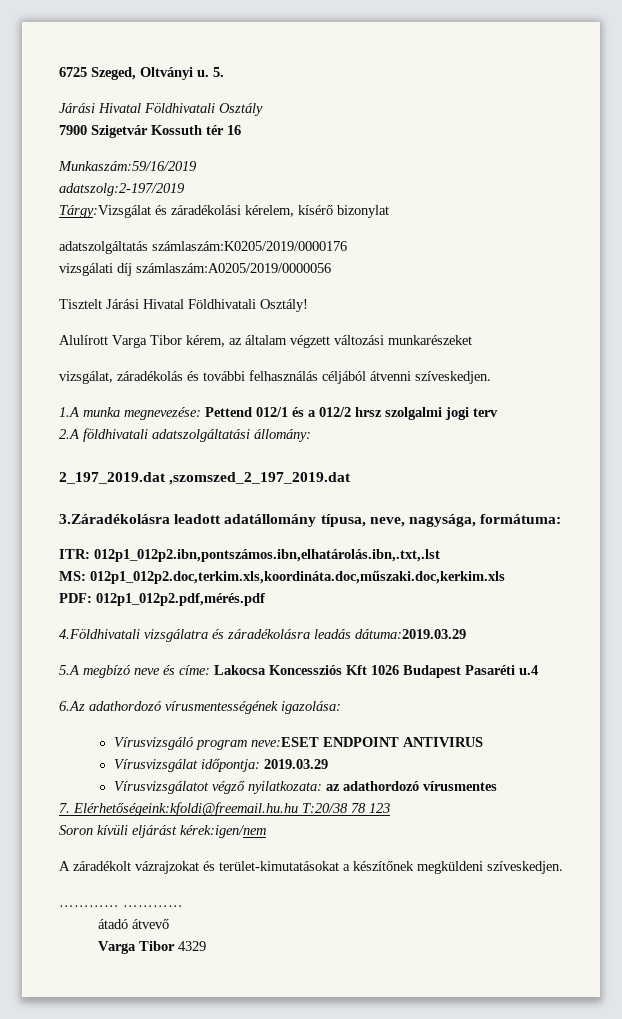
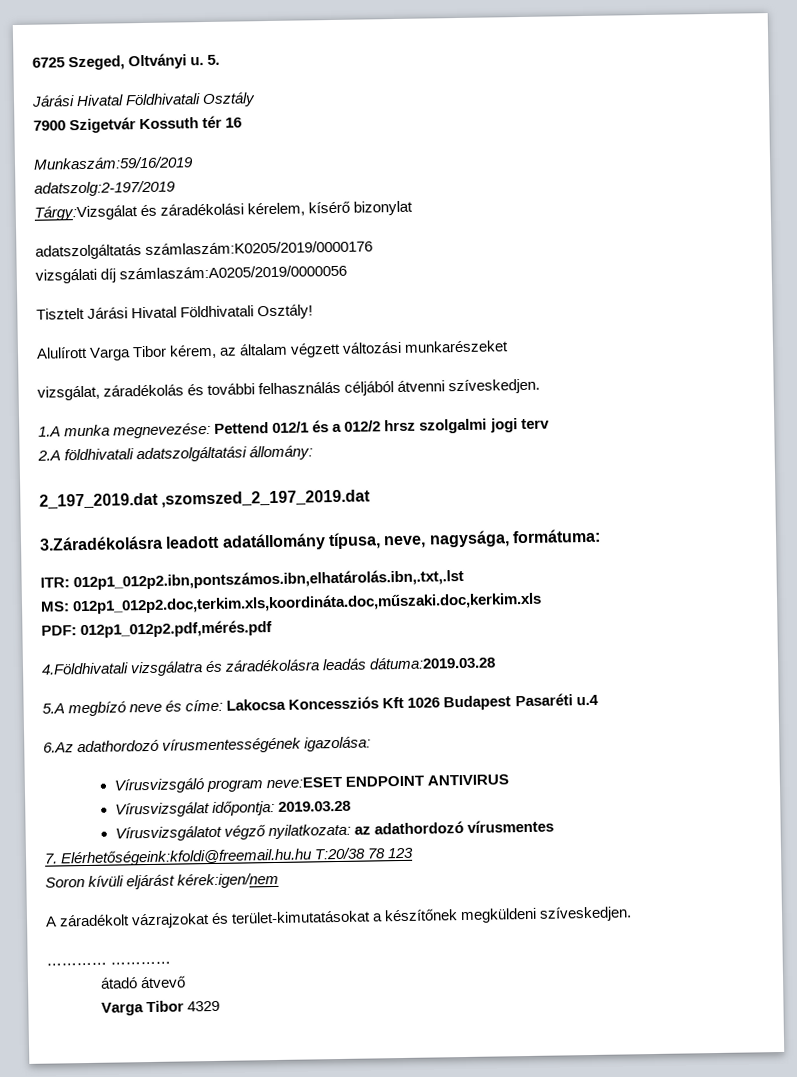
- 4.Földhivatali vizsgálatra és záradékolásra leadás dátuma:2019.03.29
+ 4.Földhivatali vizsgálatra és záradékolásra leadás dátuma:2019.03.28
- Vírusvizsgálat időpontja: 2019.03.29
+ Vírusvizsgálat időpontja: 2019.03.28

